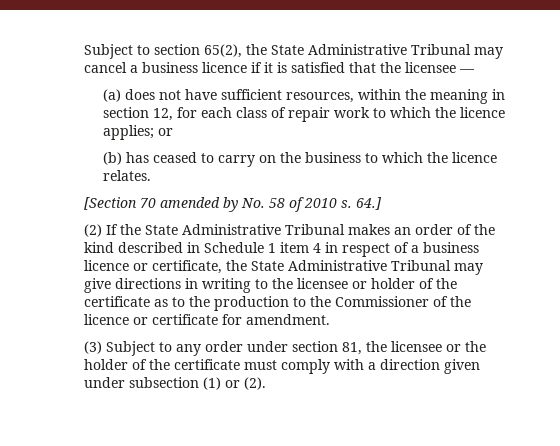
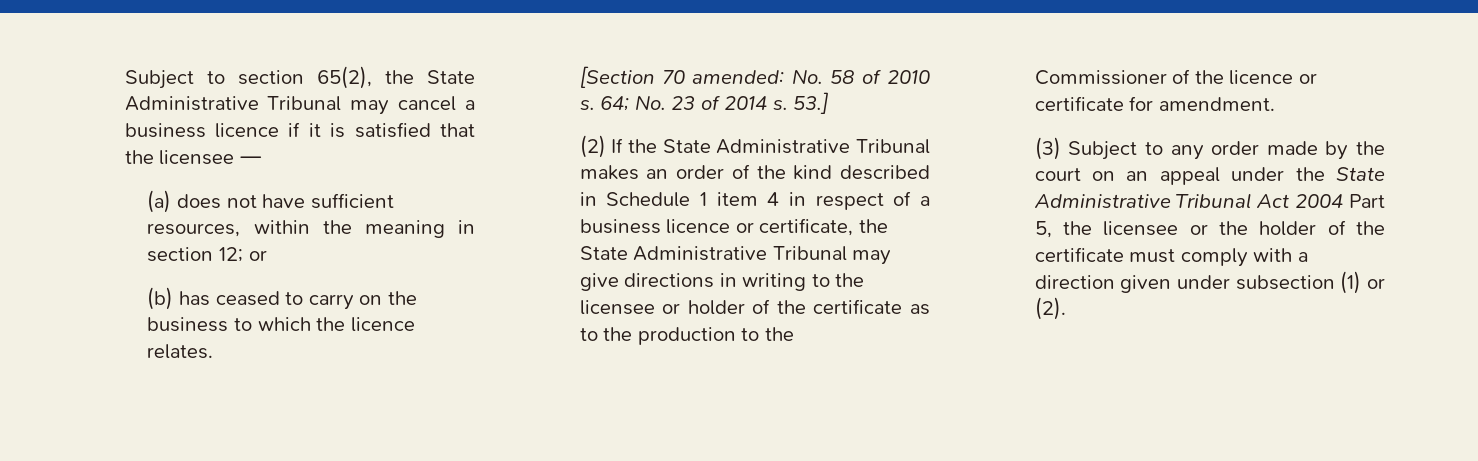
- (a) does not have sufficient resources, within the meaning in section 12, for each class of repair work to which the licence applies; or
+ (a) does not have sufficient resources, within the meaning in section 12; or
- [Section 70 amended by No. 58 of 2010 s.
+ [Section 70 amended: No. 58 of 2010 s.
- 64.]
+ 64; No. 23 of 2014 s. 53.]
- (3) Subject to any order under section 81, the licensee or the holder of the certificate must comply with a direction given under subsection (1) or (2).
+ (3) Subject to any order made by the court on an appeal under the State Administrative Tribunal Act 2004 Part 5, the licensee or the holder of the certificate must comply with a direction given under subsection (1) or (2).

